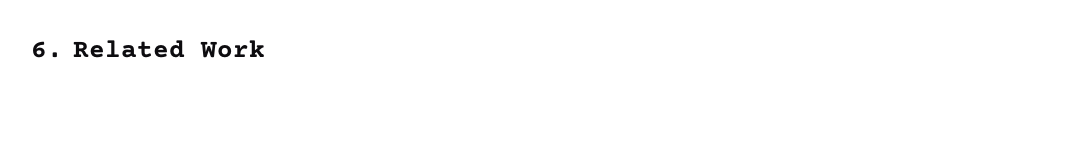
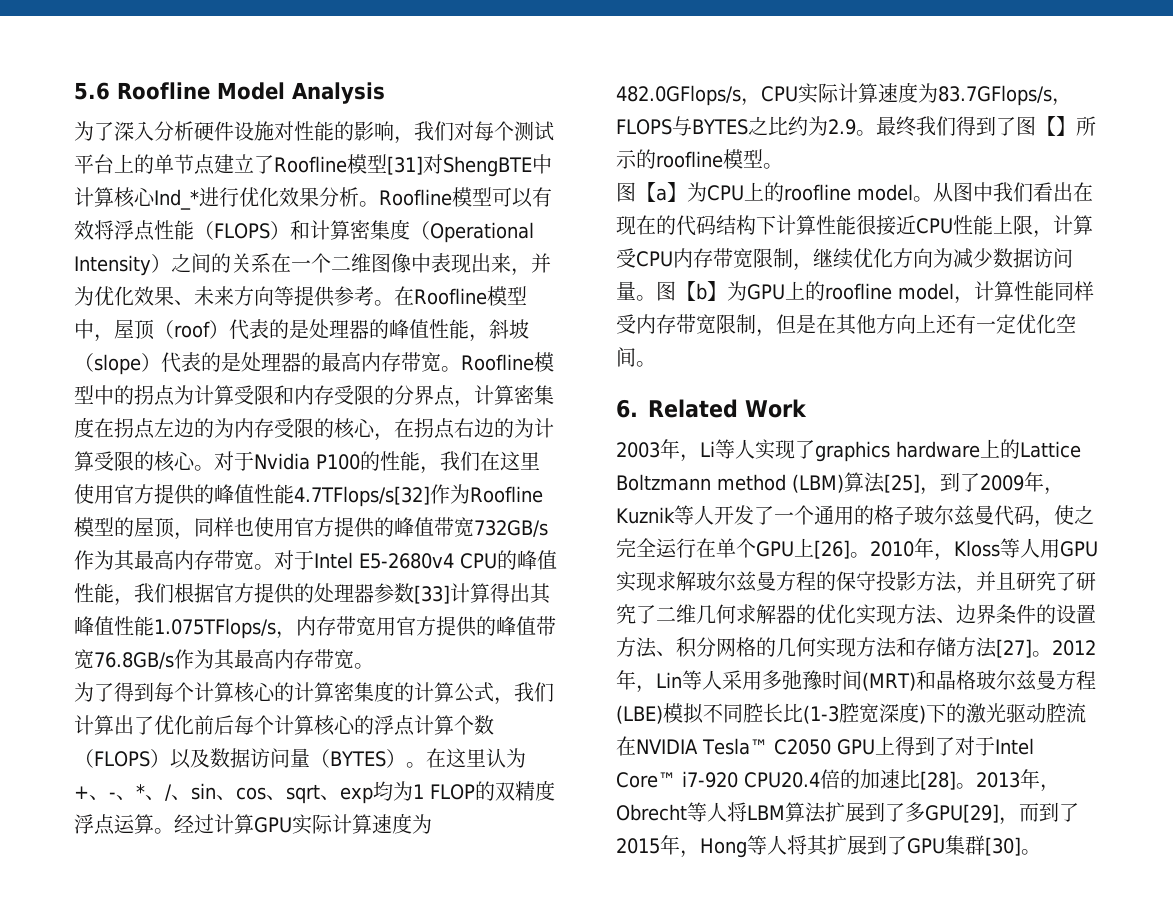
+ 5.6 Roofline Model Analysis
+ 为了深入分析硬件设施对性能的影响，我们对每个测试平台上的单节点建立了Roofline模型[31]对ShengBTE中计算核心Ind_*进行优化效果分析。Roofline模型可以有效将浮点性能（FLOPS）和计算密集度（Operational Intensity）之间的关系在一个二维图像中表现出来，并为优化效果、未来方向等提供参考。在Roofline模型中，屋顶（roof）代表的是处理器的峰值性能，斜坡（slope）代表的是处理器的最高内存带宽。Roofline模型中的拐点为计算受限和内存受限的分界点，计算密集度在拐点左边的为内存受限的核心，在拐点右边的为计算受限的核心。对于Nvidia P100的性能，我们在这里使用官方提供的峰值性能4.7TFlops/s[32]作为Roofline模型的屋顶，同样也使用官方提供的峰值带宽732GB/s作为其最高内存带宽。对于Intel E5-2680v4 CPU的峰值性能，我们根据官方提供的处理器参数[33]计算得出其峰值性能1.075TFlops/s，内存带宽用官方提供的峰值带宽76.8GB/s作为其最高内存带宽。
+ 为了得到每个计算核心的计算密集度的计算公式，我们计算出了优化前后每个计算核心的浮点计算个数（FLOPS）以及数据访问量（BYTES）。在这里认为+、-、*、/、sin、cos、sqrt、exp均为1 FLOP的双精度浮点运算。经过计算GPU实际计算速度为482.0GFlops/s，CPU实际计算速度为83.7GFlops/s，FLOPS与BYTES之比约为2.9。最终我们得到了图【】所示的roofline模型。
+ 图【a】为CPU上的roofline model。从图中我们看出在现在的代码结构下计算性能很接近CPU性能上限，计算受CPU内存带宽限制，继续优化方向为减少数据访问量。图【b】为GPU上的roofline model，计算性能同样受内存带宽限制，但是在其他方向上还有一定优化空间。
  6. Related Work
+ 2003年，Li等人实现了graphics hardware上的Lattice Boltzmann method (LBM)算法[25]，到了2009年，Kuznik等人开发了一个通用的格子玻尔兹曼代码，使之完全运行在单个GPU上[26]。2010年，Kloss等人用GPU实现求解玻尔兹曼方程的保守投影方法，并且研究了研究了二维几何求解器的优化实现方法、边界条件的设置方法、积分网格的几何实现方法和存储方法[27]。2012年，Lin等人采用多弛豫时间(MRT)和晶格玻尔兹曼方程(LBE)模拟不同腔长比(1-3腔宽深度)下的激光驱动腔流在NVIDIA Tesla™ C2050 GPU上得到了对于Intel Core™ i7-920 CPU20.4倍的加速比[28]。2013年，Obrecht等人将LBM算法扩展到了多GPU[29]，而到了2015年，Hong等人将其扩展到了GPU集群[30]。

